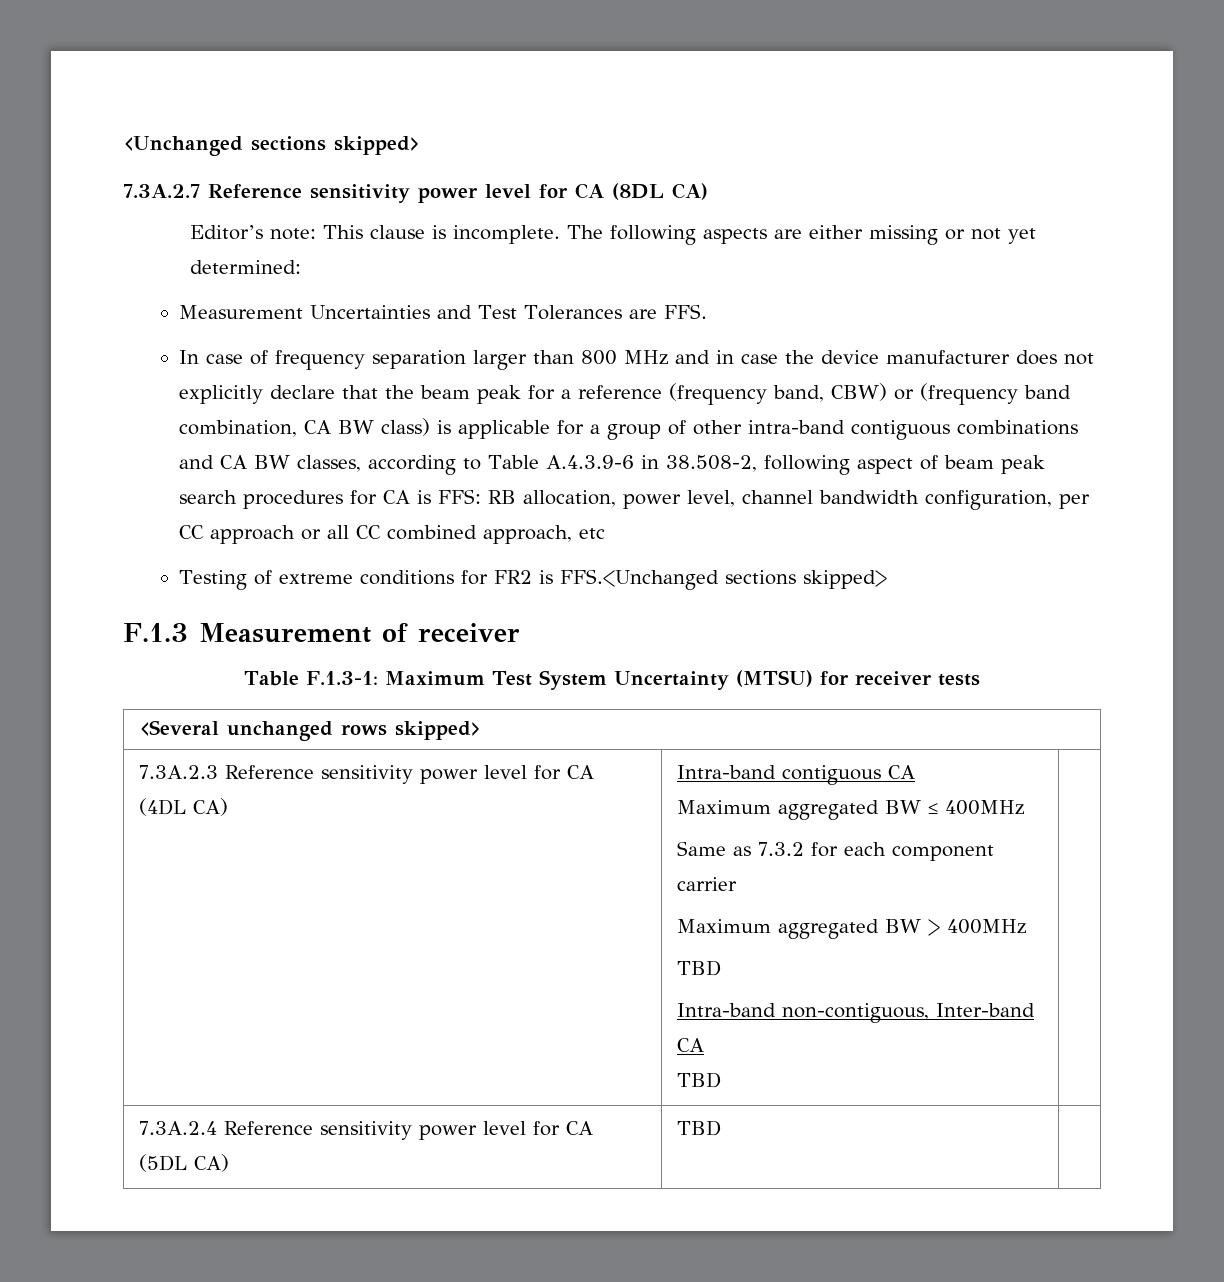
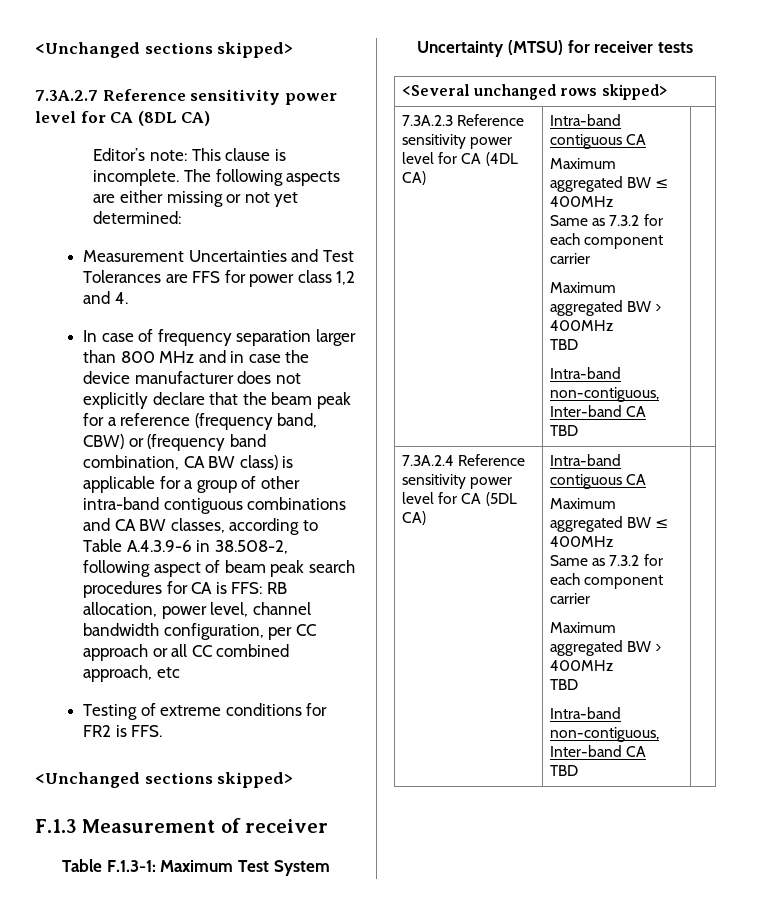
- Measurement Uncertainties and Test Tolerances are FFS.
+ Measurement Uncertainties and Test Tolerances are FFS for power class 1,2 and 4.
- Testing of extreme conditions for FR2 is FFS.<Unchanged sections skipped>
+ Testing of extreme conditions for FR2 is FFS.
+ <Unchanged sections skipped>
- 7.3A.2.4 Reference sensitivity power level for CA (5DL CA) | TBD |
+ 7.3A.2.4 Reference sensitivity power level for CA (5DL CA) | Intra-band contiguous CA
+ Maximum aggregated BW ≤ 400MHz
+ Same as 7.3.2 for each component carrier
+ Maximum aggregated BW > 400MHz
+ TBD
+ Intra-band non-contiguous, Inter-band CA
+ TBD |

